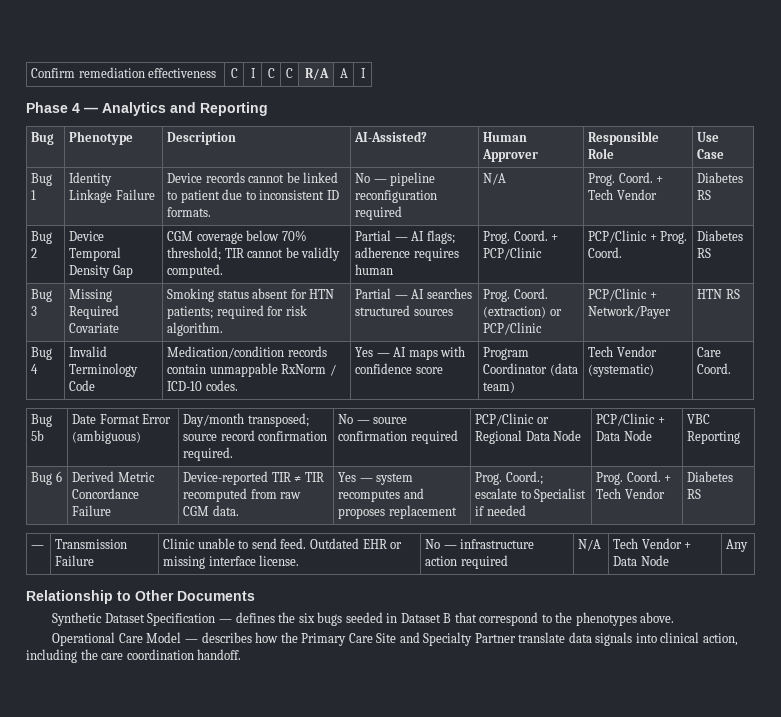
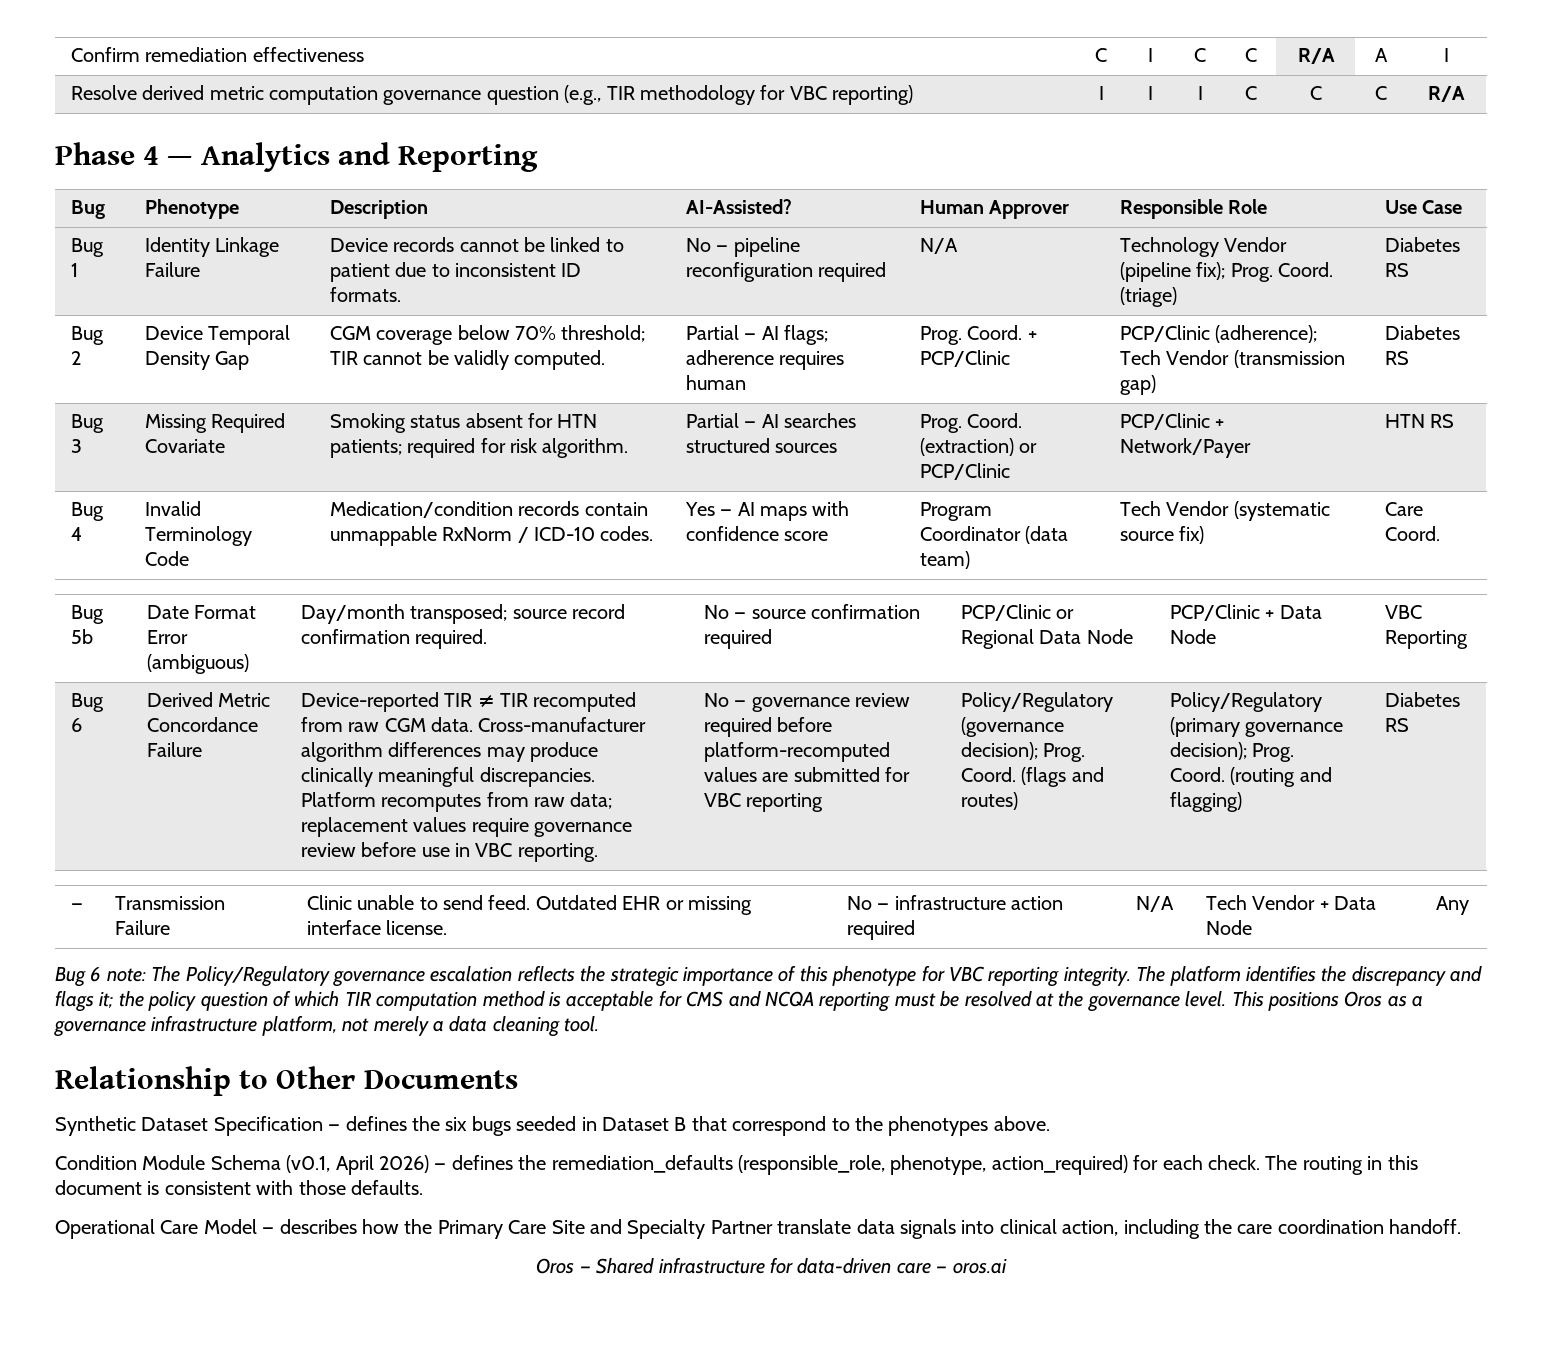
+ Resolve derived metric computation governance question (e.g., TIR methodology for VBC reporting) | I | I | I | C | C | C | R/A
- Bug 1 | Identity Linkage Failure | Device records cannot be linked to patient due to inconsistent ID formats. | No — pipeline reconfiguration required | N/A | Prog. Coord. + Tech Vendor | Diabetes RS
+ Bug 1 | Identity Linkage Failure | Device records cannot be linked to patient due to inconsistent ID formats. | No — pipeline reconfiguration required | N/A | Technology Vendor (pipeline fix); Prog. Coord. (triage) | Diabetes RS
- Bug 2 | Device Temporal Density Gap | CGM coverage below 70% threshold; TIR cannot be validly computed. | Partial — AI flags; adherence requires human | Prog. Coord. + PCP/Clinic | PCP/Clinic + Prog. Coord. | Diabetes RS
+ Bug 2 | Device Temporal Density Gap | CGM coverage below 70% threshold; TIR cannot be validly computed. | Partial — AI flags; adherence requires human | Prog. Coord. + PCP/Clinic | PCP/Clinic (adherence); Tech Vendor (transmission gap) | Diabetes RS
- Bug 4 | Invalid Terminology Code | Medication/condition records contain unmappable RxNorm / ICD-10 codes. | Yes — AI maps with confidence score | Program Coordinator (data team) | Tech Vendor (systematic) | Care Coord.
+ Bug 4 | Invalid Terminology Code | Medication/condition records contain unmappable RxNorm / ICD-10 codes. | Yes — AI maps with confidence score | Program Coordinator (data team) | Tech Vendor (systematic source fix) | Care Coord.
- Device-reported TIR ≠ TIR recomputed from raw CGM data. | Yes — system recomputes and proposes replacement | Prog. Coord.; escalate to Specialist if needed | Prog. Coord. + Tech Vendor
+ Device-reported TIR ≠ TIR recomputed from raw CGM data. Cross-manufacturer algorithm differences may produce clinically meaningful discrepancies. Platform recomputes from raw data; replacement values require governance review before use in VBC reporting. | No — governance review required before platform-recomputed values are submitted for VBC reporting | Policy/Regulatory (governance decision); Prog. Coord. (flags and routes) | Policy/Regulatory (primary governance decision); Prog. Coord. (routing and flagging)
+ Bug 6 note: The Policy/Regulatory governance escalation reflects the strategic importance of this phenotype for VBC reporting integrity. The platform identifies the discrepancy and flags it; the policy question of which TIR computation method is acceptable for CMS and NCQA reporting must be resolved at the governance level. This positions Oros as a governance infrastructure platform, not merely a data cleaning tool.
+ Condition Module Schema (v0.1, April 2026) — defines the remediation_defaults (responsible_role, phenotype, action_required) for each check. The routing in this document is consistent with those defaults.
+ Oros — Shared infrastructure for data-driven care — oros.ai

